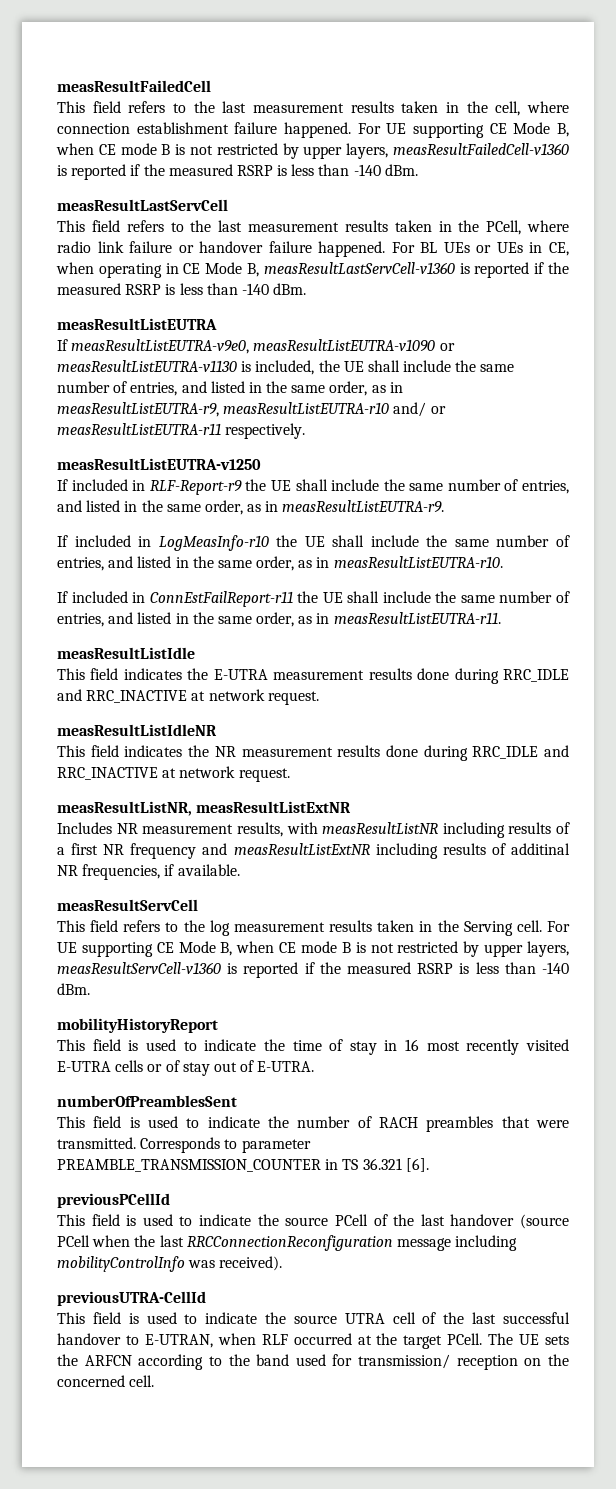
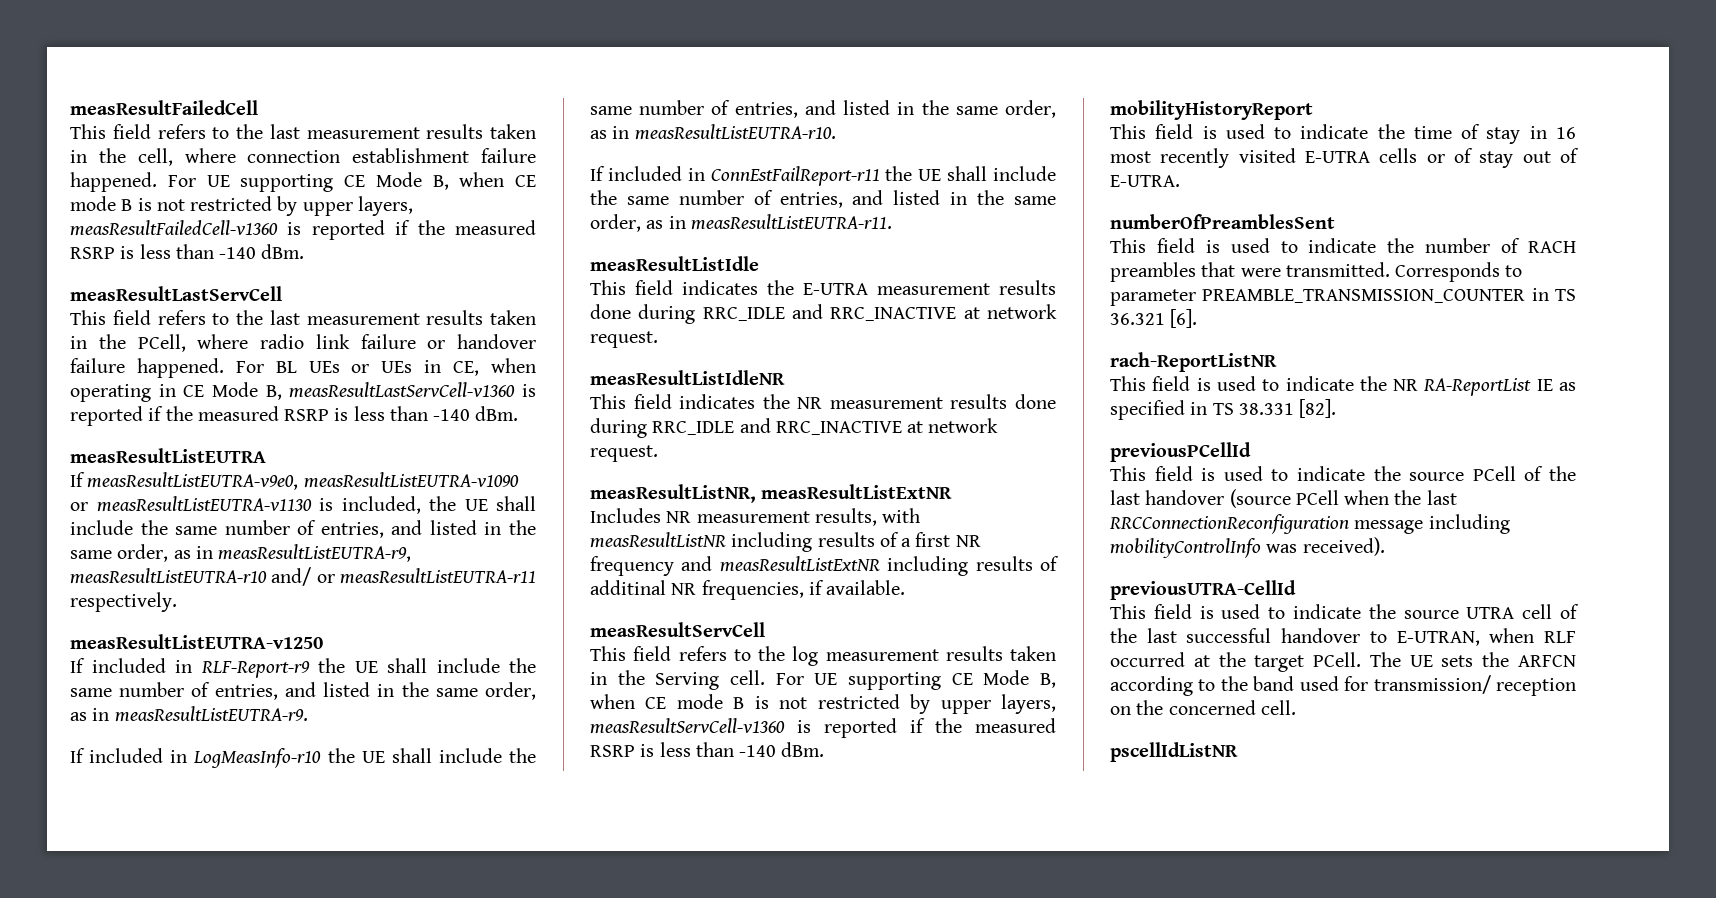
+ rach-ReportListNR
+ This field is used to indicate the NR RA-ReportList IE as specified in TS 38.331 [82].
+ pscellIdListNR

